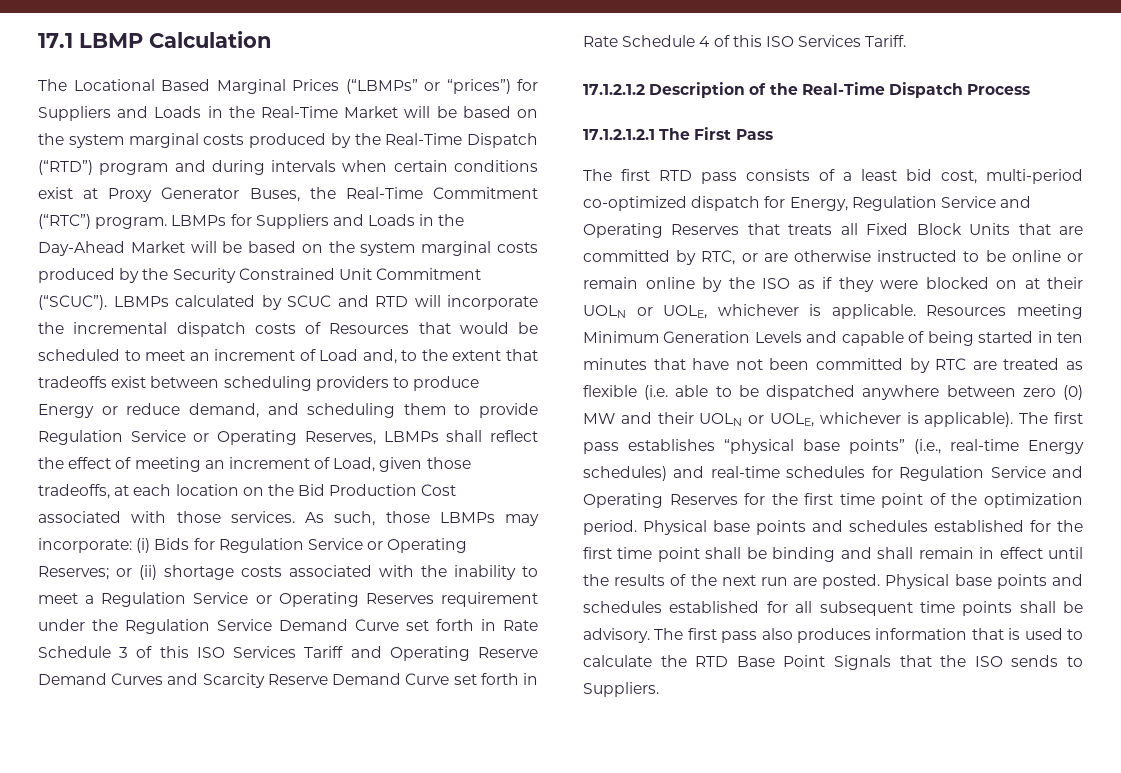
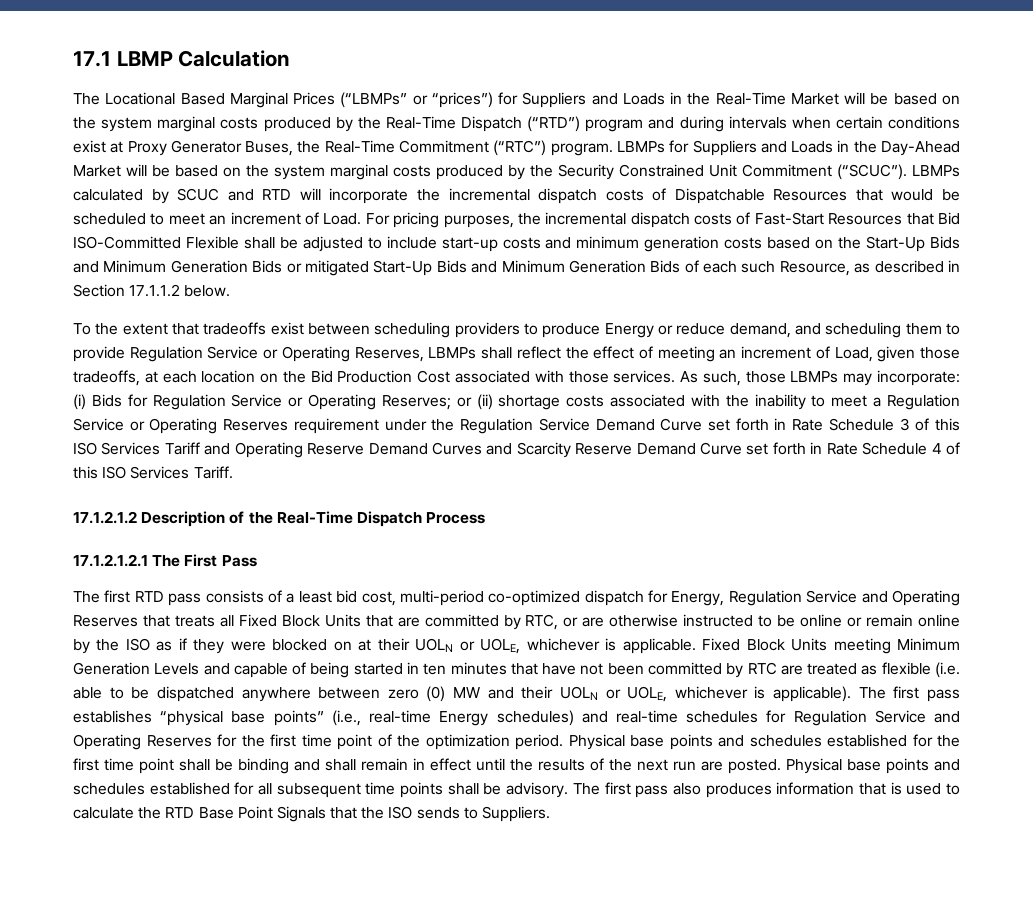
- LBMPs calculated by SCUC and RTD will incorporate the incremental dispatch costs of Resources that would be scheduled to meet an increment of Load and, to the extent that tradeoffs exist between scheduling providers to produce Energy or reduce demand, and scheduling them to provide Regulation Service or Operating Reserves, LBMPs shall reflect the effect of meeting an increment of Load, given those tradeoffs, at each location on the Bid Production Cost associated with those services.
+ LBMPs calculated by SCUC and RTD will incorporate the incremental dispatch costs of Dispatchable Resources that would be scheduled to meet an increment of Load. For pricing purposes, the incremental dispatch costs of Fast-Start Resources that Bid ISO-Committed Flexible shall be adjusted to include start-up costs and minimum generation costs based on the Start-Up Bids and Minimum Generation Bids or mitigated Start-Up Bids and Minimum Generation Bids of each such Resource, as described in Section 17.1.1.2 below.
+ To the extent that tradeoffs exist between scheduling providers to produce Energy or reduce demand, and scheduling them to provide Regulation Service or Operating Reserves, LBMPs shall reflect the effect of meeting an increment of Load, given those tradeoffs, at each location on the Bid Production Cost associated with those services.
- Resources meeting Minimum Generation Levels and capable of being started in ten minutes that have not been committed by RTC are treated as flexible (i.e. able to be dispatched anywhere between zero (0) MW and their UOLN or UOLE, whichever is applicable).
+ Fixed Block Units meeting Minimum Generation Levels and capable of being started in ten minutes that have not been committed by RTC are treated as flexible (i.e. able to be dispatched anywhere between zero (0) MW and their UOLN or UOLE, whichever is applicable).

